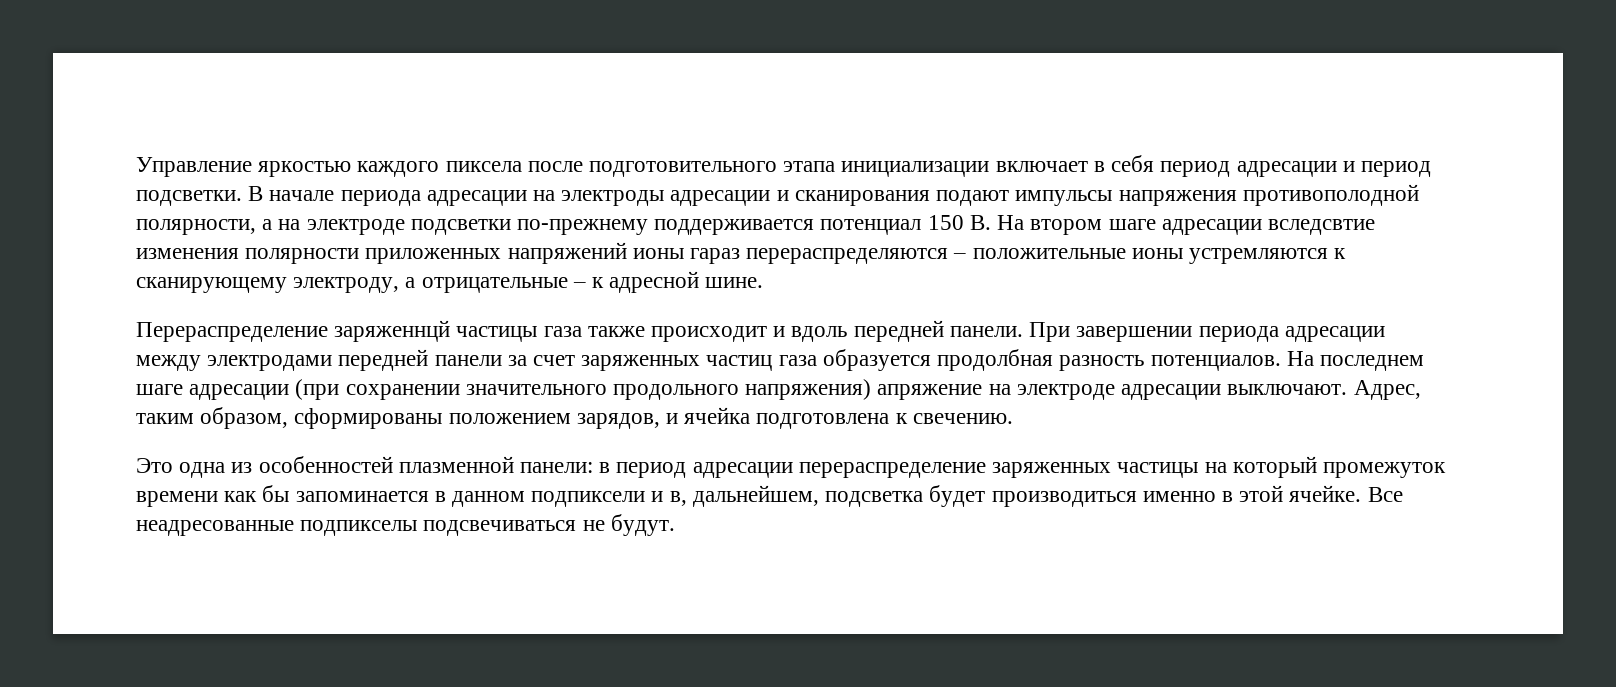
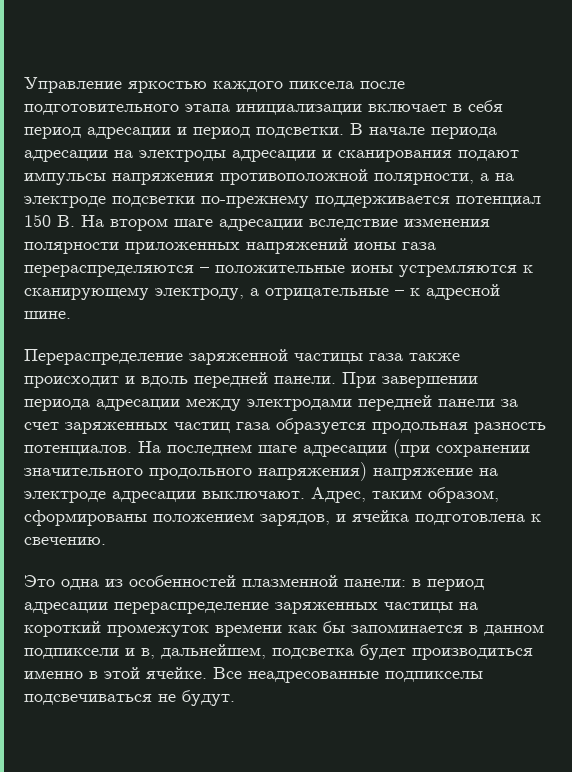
- В начале периода адресации на электроды адресации и сканирования подают импульсы напряжения противополодной полярности, а на электроде подсветки по-прежнему поддерживается потенциал 150 В. На втором шаге адресации вследсвтие изменения полярности приложенных напряжений ионы гараз перераспределяются – положительные ионы устремляются к сканирующему электроду, а отрицательные – к адресной шине.
+ В начале периода адресации на электроды адресации и сканирования подают импульсы напряжения противоположной полярности, а на электроде подсветки по-прежнему поддерживается потенциал 150 В. На втором шаге адресации вследствие изменения полярности приложенных напряжений ионы газа перераспределяются – положительные ионы устремляются к сканирующему электроду, а отрицательные – к адресной шине.
- Перераспределение заряженнцй частицы газа также происходит и вдоль передней панели.
+ Перераспределение заряженной частицы газа также происходит и вдоль передней панели.
- При завершении периода адресации между электродами передней панели за счет заряженных частиц газа образуется продолбная разность потенциалов.
+ При завершении периода адресации между электродами передней панели за счет заряженных частиц газа образуется продольная разность потенциалов.
- На последнем шаге адресации (при сохранении значительного продольного напряжения) апряжение на электроде адресации выключают.
+ На последнем шаге адресации (при сохранении значительного продольного напряжения) напряжение на электроде адресации выключают.
- Это одна из особенностей плазменной панели: в период адресации перераспределение заряженных частицы на который промежуток времени как бы запоминается в данном подпиксели и в, дальнейшем, подсветка будет производиться именно в этой ячейке.
+ Это одна из особенностей плазменной панели: в период адресации перераспределение заряженных частицы на короткий промежуток времени как бы запоминается в данном подпиксели и в, дальнейшем, подсветка будет производиться именно в этой ячейке.

